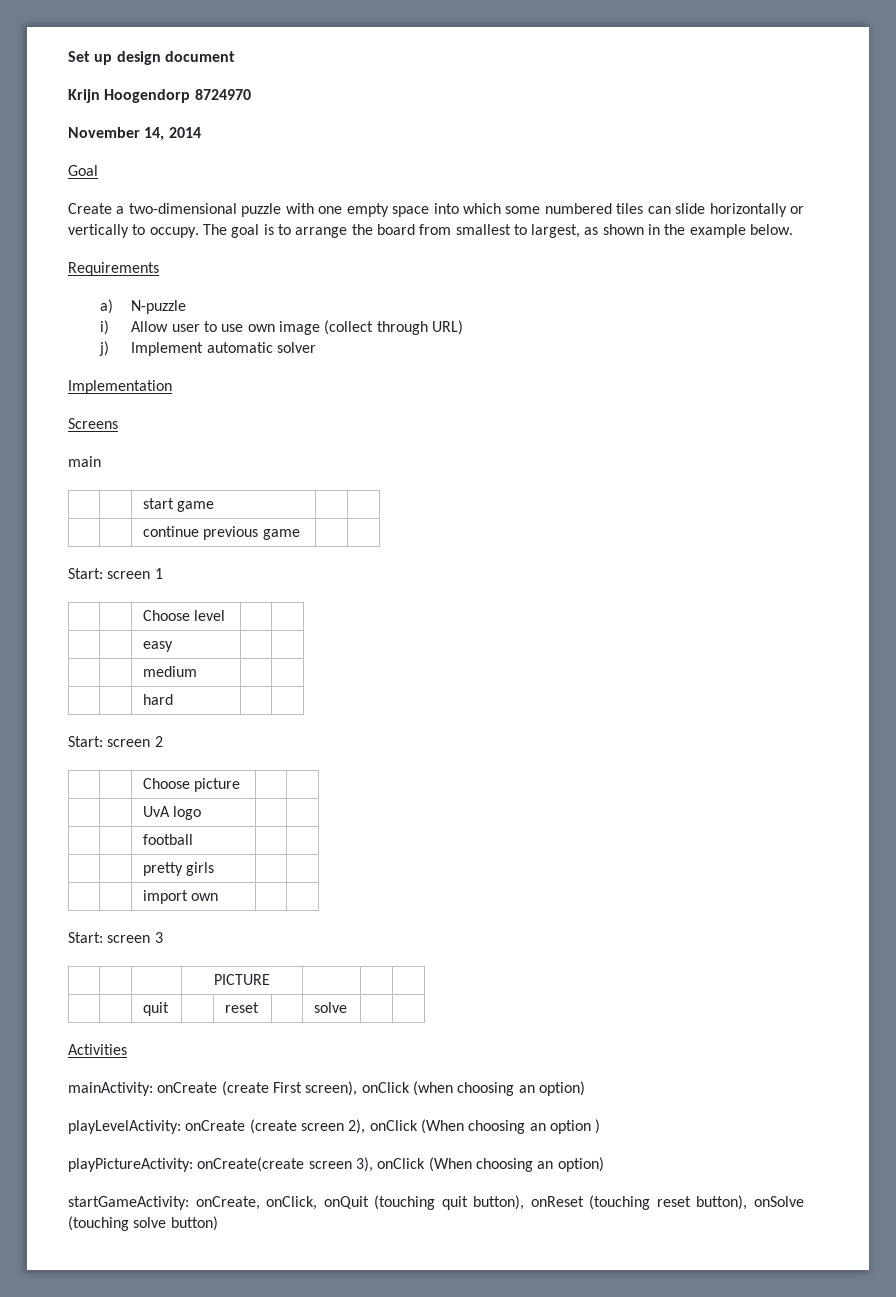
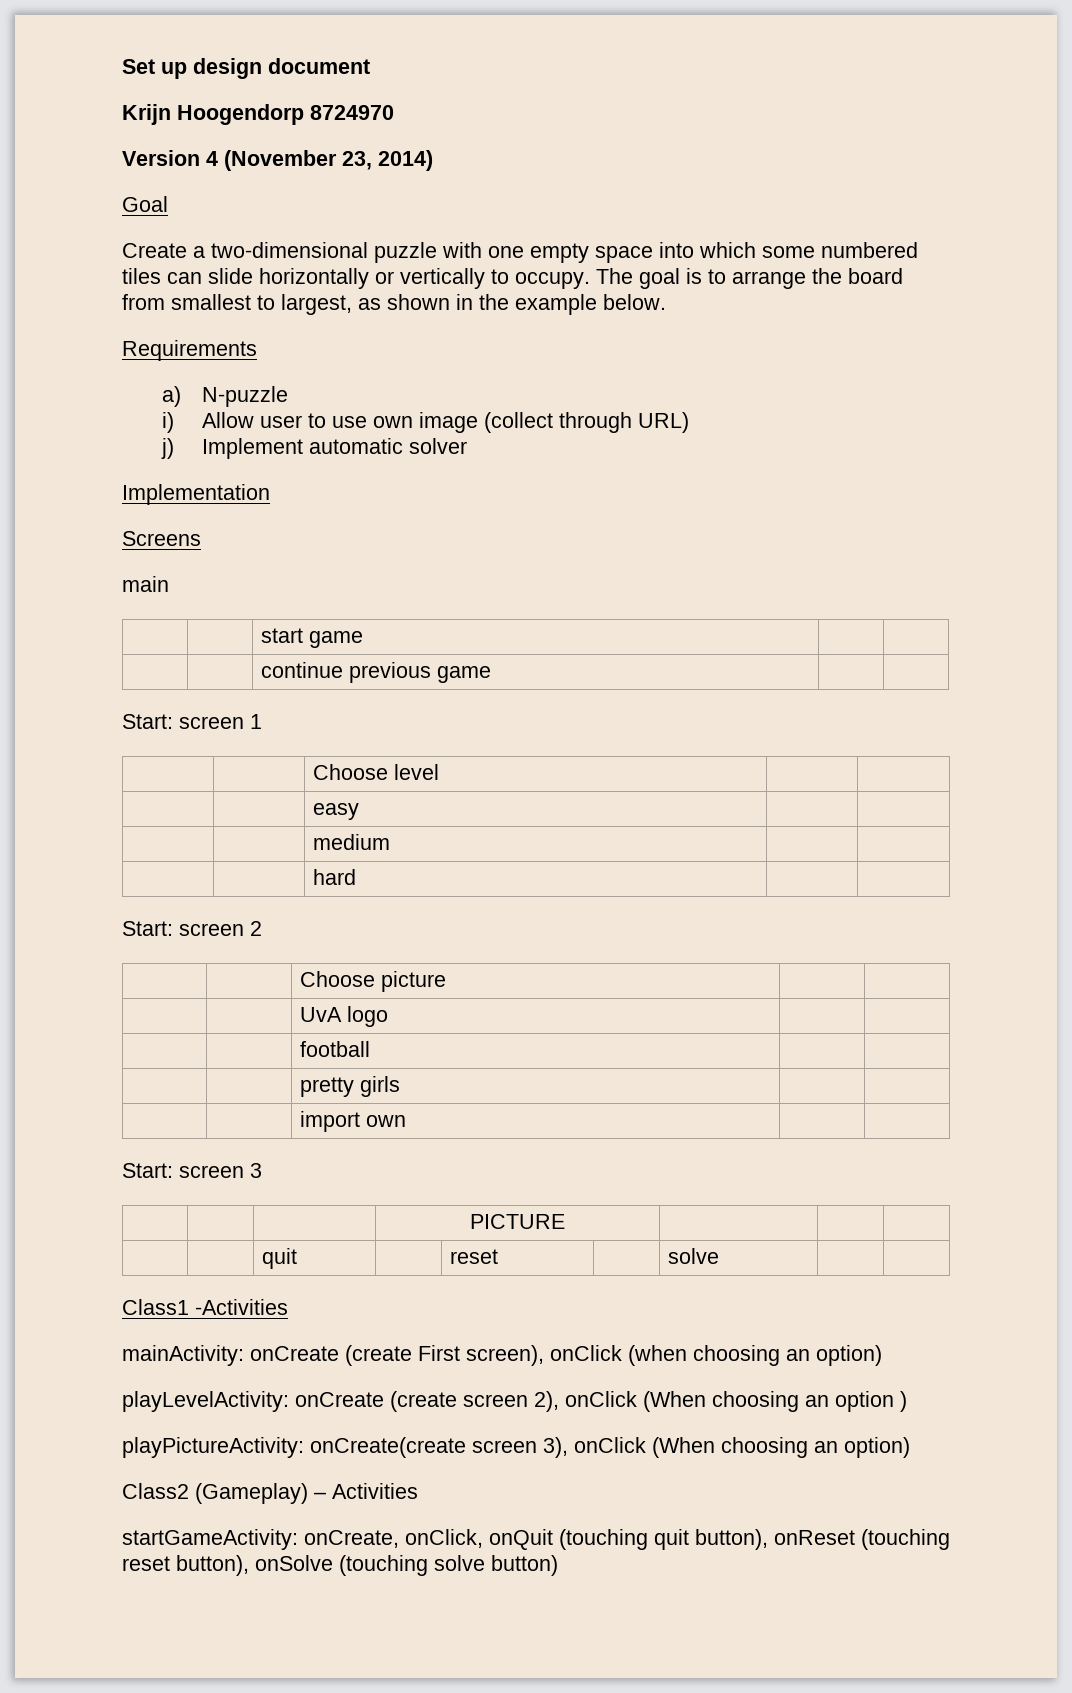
- November 14, 2014
+ Version 4 (November 23, 2014)
- Activities
+ Class1 -Activities
+ Class2 (Gameplay) – Activities

